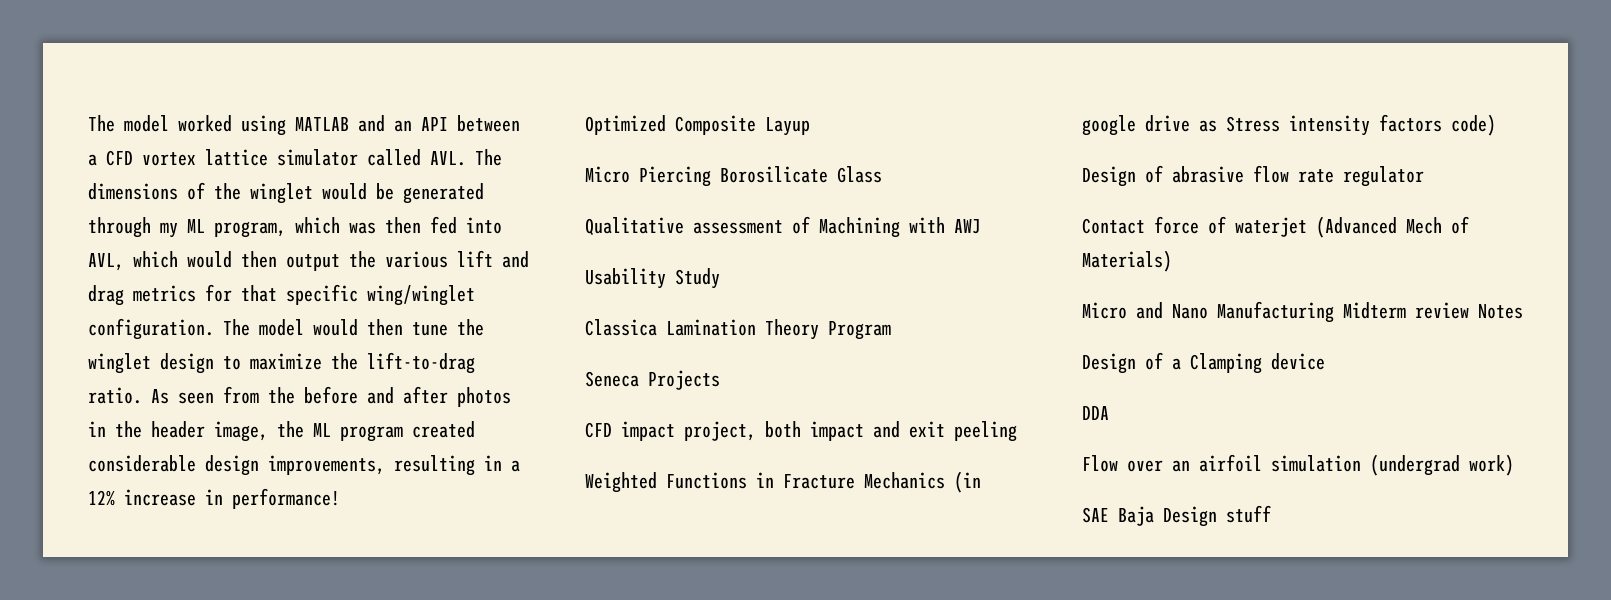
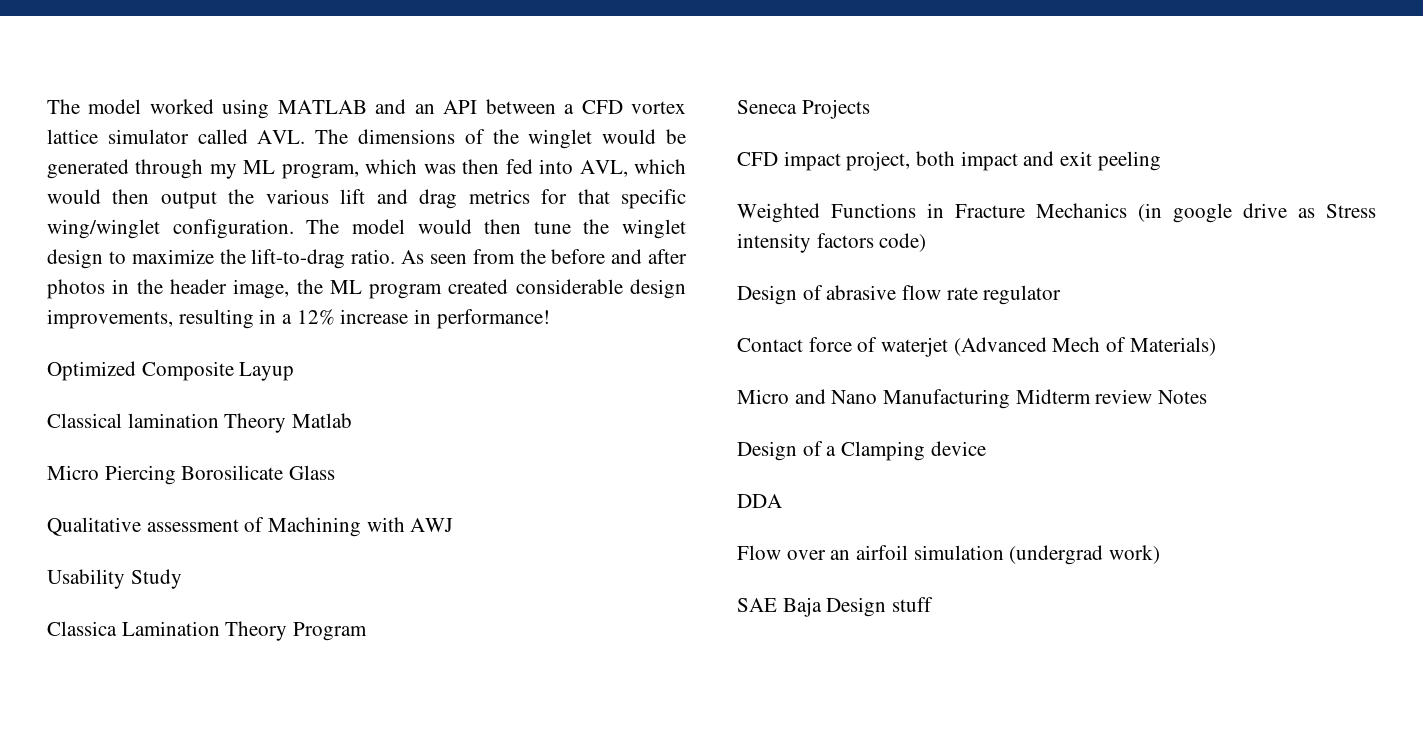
+ Classical lamination Theory Matlab

